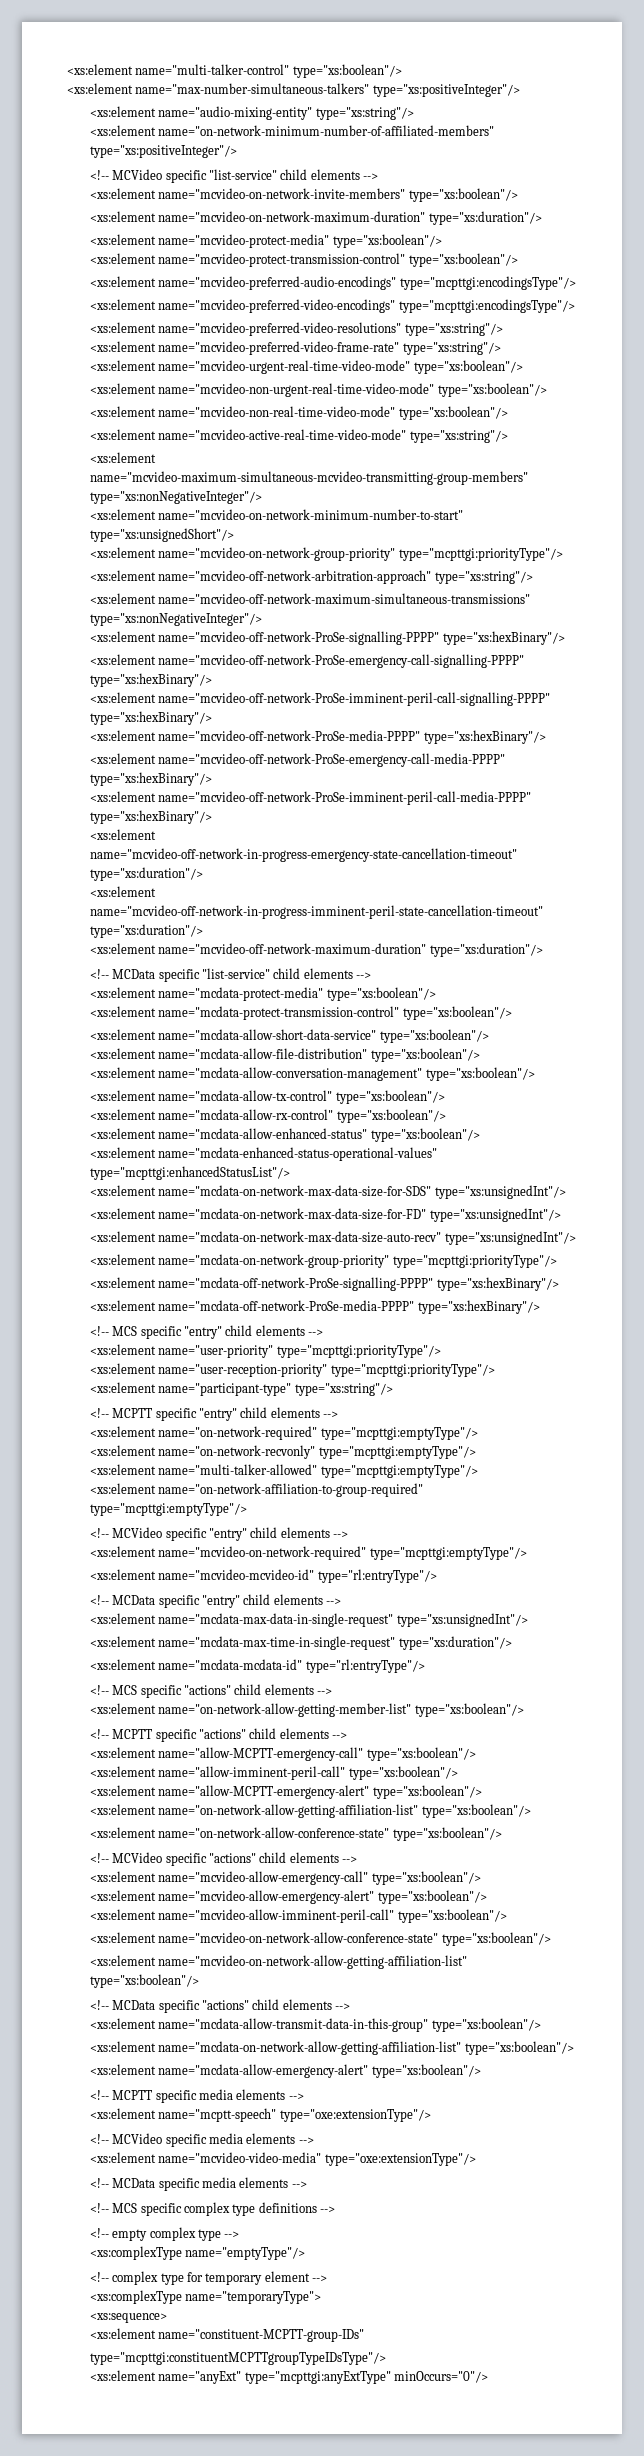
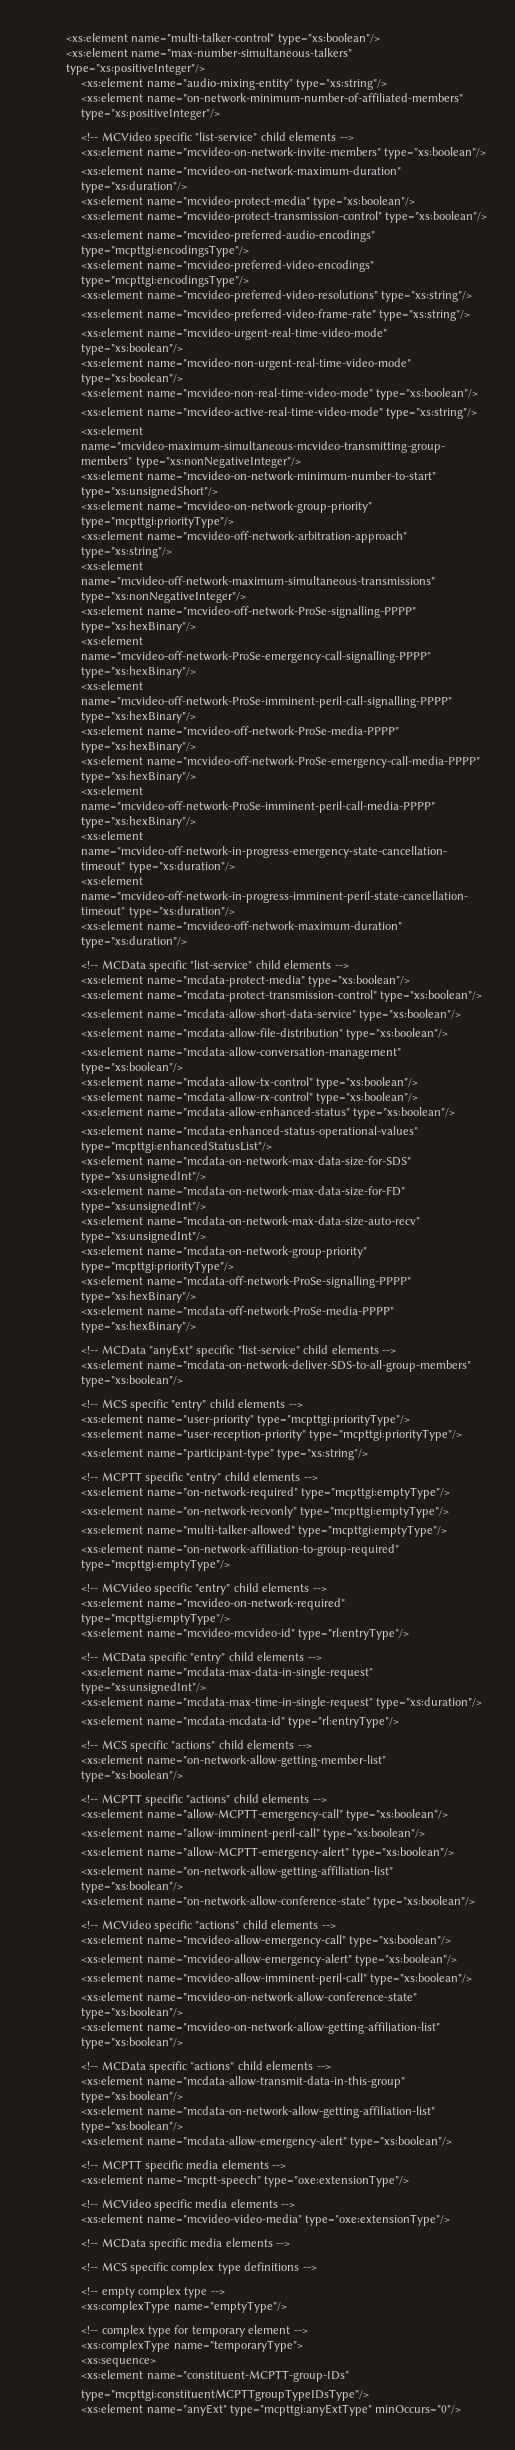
+ <!-- MCData "anyExt" specific "list-service" child elements -->
+ <xs:element name="mcdata-on-network-deliver-SDS-to-all-group-members" type="xs:boolean"/>

